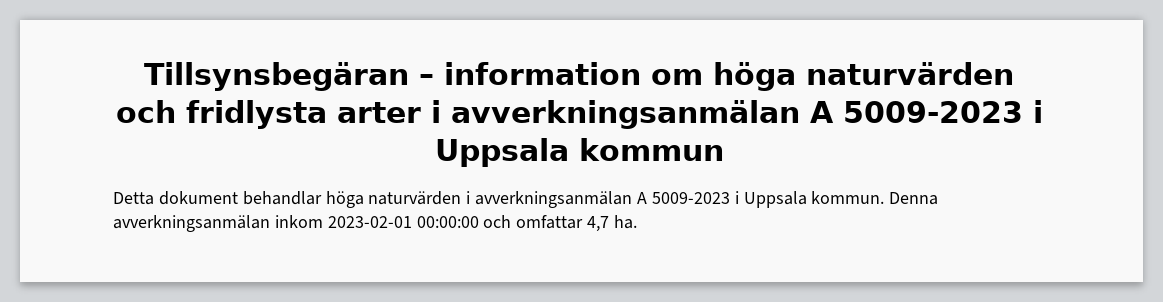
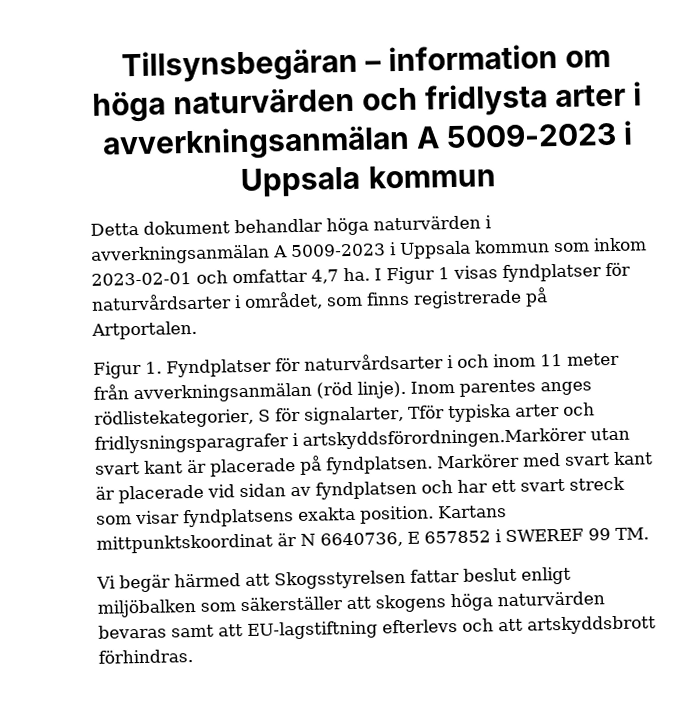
- Detta dokument behandlar höga naturvärden i avverkningsanmälan A 5009-2023 i Uppsala kommun. Denna avverkningsanmälan inkom 2023-02-01 00:00:00 och omfattar 4,7 ha.
+ Detta dokument behandlar höga naturvärden i avverkningsanmälan A 5009-2023 i Uppsala kommun som inkom 2023-02-01 och omfattar 4,7 ha.
+ I Figur 1 visas fyndplatser för naturvårdsarter i området, som finns registrerade på Artportalen.
+ Figur 1. Fyndplatser för naturvårdsarter i och inom 11 meter från avverkningsanmälan (röd linje). Inom parentes anges rödlistekategorier, S för signalarter, Tför typiska arter och fridlysningsparagrafer i artskyddsförordningen.Markörer utan svart kant är placerade på fyndplatsen. Markörer med svart kant är placerade vid sidan av fyndplatsen och har ett svart streck som visar fyndplatsens exakta position. Kartans mittpunktskoordinat är N 6640736, E 657852 i SWEREF 99 TM.
+ Vi begär härmed att Skogsstyrelsen fattar beslut enligt miljöbalken som säkerställer att skogens höga naturvärden bevaras samt att EU-lagstiftning efterlevs och att artskyddsbrott förhindras.

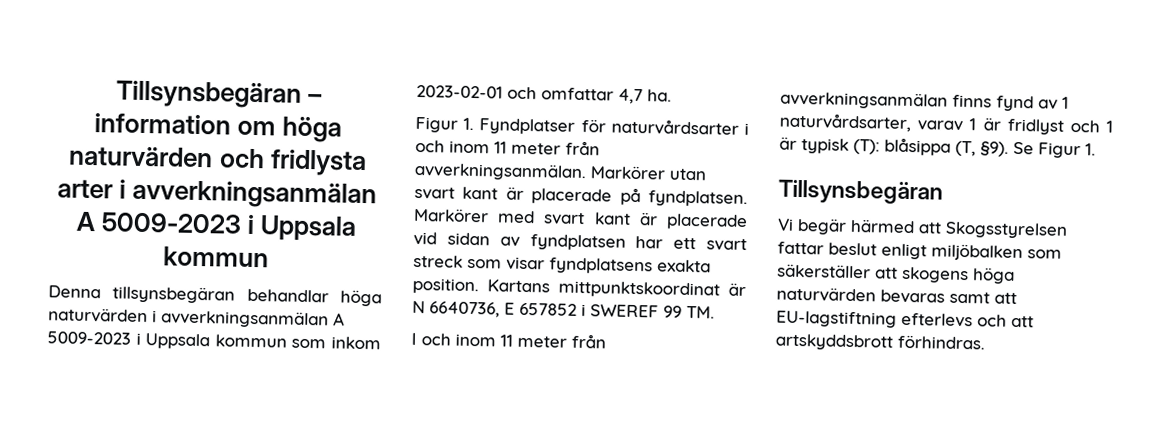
- Detta dokument behandlar höga naturvärden i avverkningsanmälan A 5009-2023 i Uppsala kommun som inkom 2023-02-01 och omfattar 4,7 ha. I Figur 1 visas fyndplatser för naturvårdsarter i området, som finns registrerade på Artportalen.
+ Denna tillsynsbegäran behandlar höga naturvärden i avverkningsanmälan A 5009-2023 i Uppsala kommun som inkom 2023-02-01 och omfattar 4,7 ha.
- Figur 1. Fyndplatser för naturvårdsarter i och inom 11 meter från avverkningsanmälan (röd linje). Inom parentes anges rödlistekategorier, S för signalarter, Tför typiska arter och fridlysningsparagrafer i artskyddsförordningen.Markörer utan svart kant är placerade på fyndplatsen.
+ Figur 1. Fyndplatser för naturvårdsarter i och inom 11 meter från avverkningsanmälan. Markörer utan svart kant är placerade på fyndplatsen.
- Markörer med svart kant är placerade vid sidan av fyndplatsen och har ett svart streck som visar fyndplatsens exakta position.
+ Markörer med svart kant är placerade vid sidan av fyndplatsen har ett svart streck som visar fyndplatsens exakta position.
+ I och inom 11 meter från avverkningsanmälan finns fynd av 1 naturvårdsarter, varav 1 är fridlyst och 1 är typisk (T): blåsippa (T, §9). Se Figur 1.
+ Tillsynsbegäran

